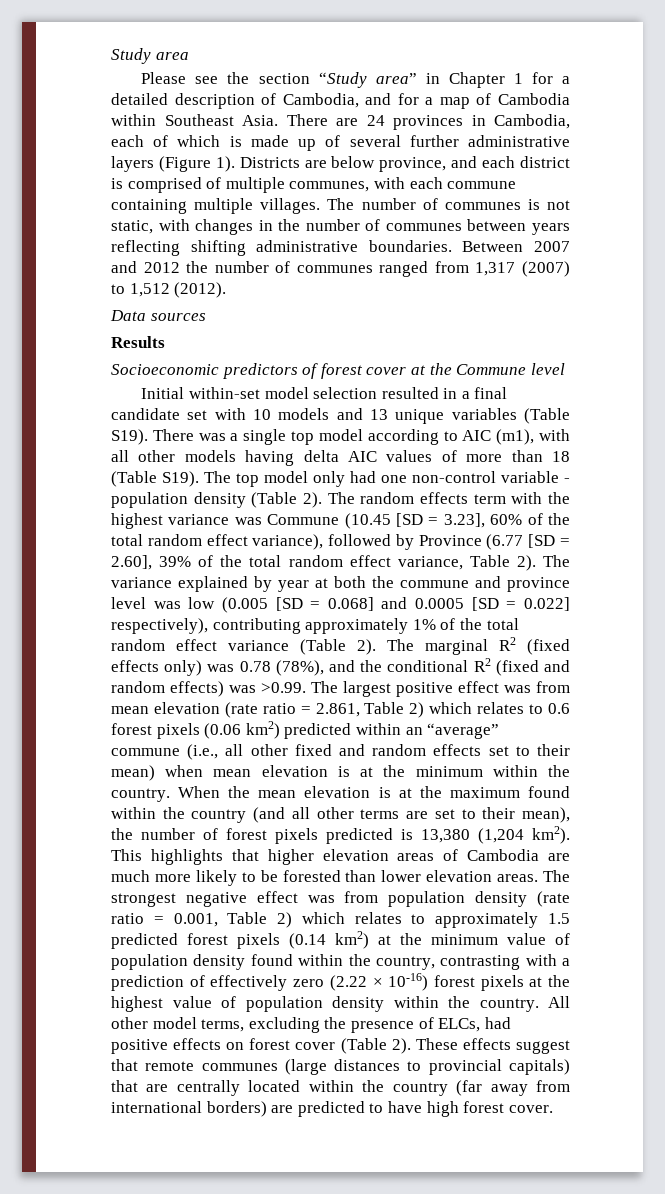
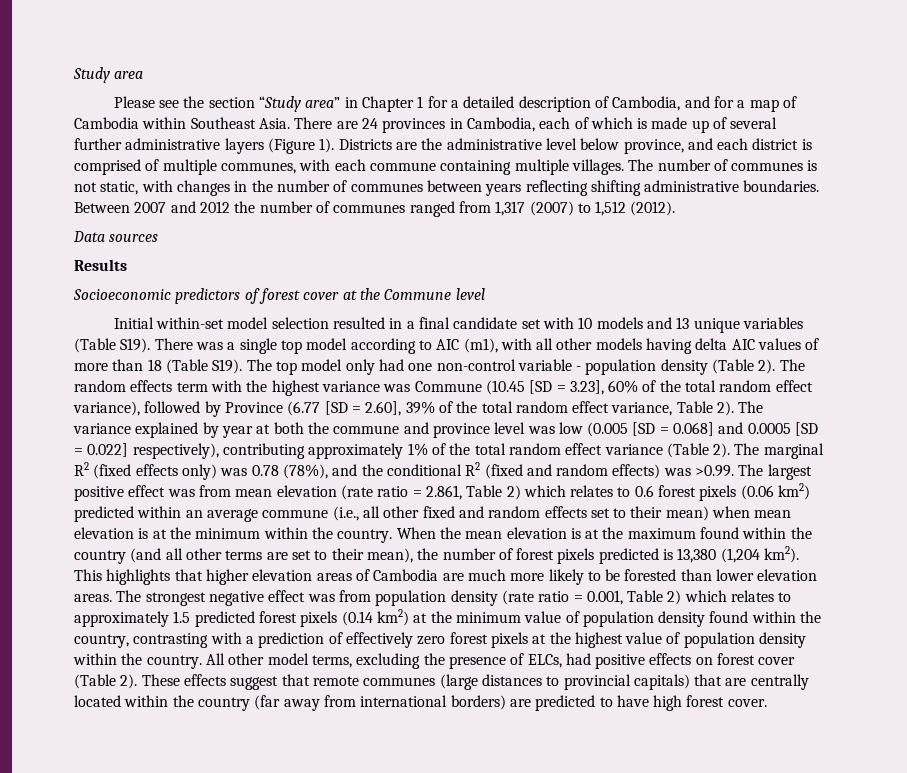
- Districts are below province, and each district is comprised of multiple communes, with each commune containing multiple villages.
+ Districts are the administrative level below province, and each district is comprised of multiple communes, with each commune containing multiple villages.
- The marginal R2 (fixed effects only) was 0.78 (78%), and the conditional R2 (fixed and random effects) was >0.99. The largest positive effect was from mean elevation (rate ratio = 2.861, Table 2) which relates to 0.6 forest pixels (0.06 km2) predicted within an “average” commune (i.e., all other fixed and random effects set to their mean) when mean elevation is at the minimum within the country.
+ The marginal R2 (fixed effects only) was 0.78 (78%), and the conditional R2 (fixed and random effects) was >0.99. The largest positive effect was from mean elevation (rate ratio = 2.861, Table 2) which relates to 0.6 forest pixels (0.06 km2) predicted within an average commune (i.e., all other fixed and random effects set to their mean) when mean elevation is at the minimum within the country.
- The strongest negative effect was from population density (rate ratio = 0.001, Table 2) which relates to approximately 1.5 predicted forest pixels (0.14 km2) at the minimum value of population density found within the country, contrasting with a prediction of effectively zero (2.22 × 10-16) forest pixels at the highest value of population density within the country.
+ The strongest negative effect was from population density (rate ratio = 0.001, Table 2) which relates to approximately 1.5 predicted forest pixels (0.14 km2) at the minimum value of population density found within the country, contrasting with a prediction of effectively zero forest pixels at the highest value of population density within the country.

